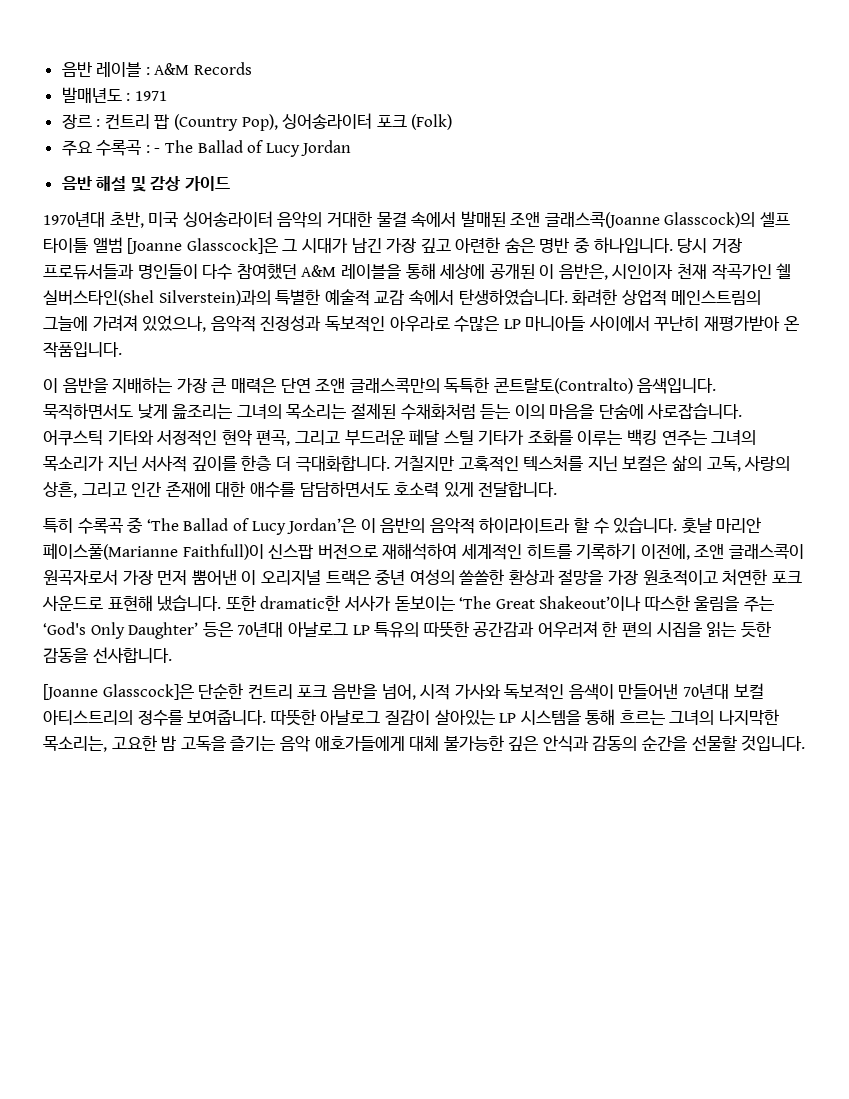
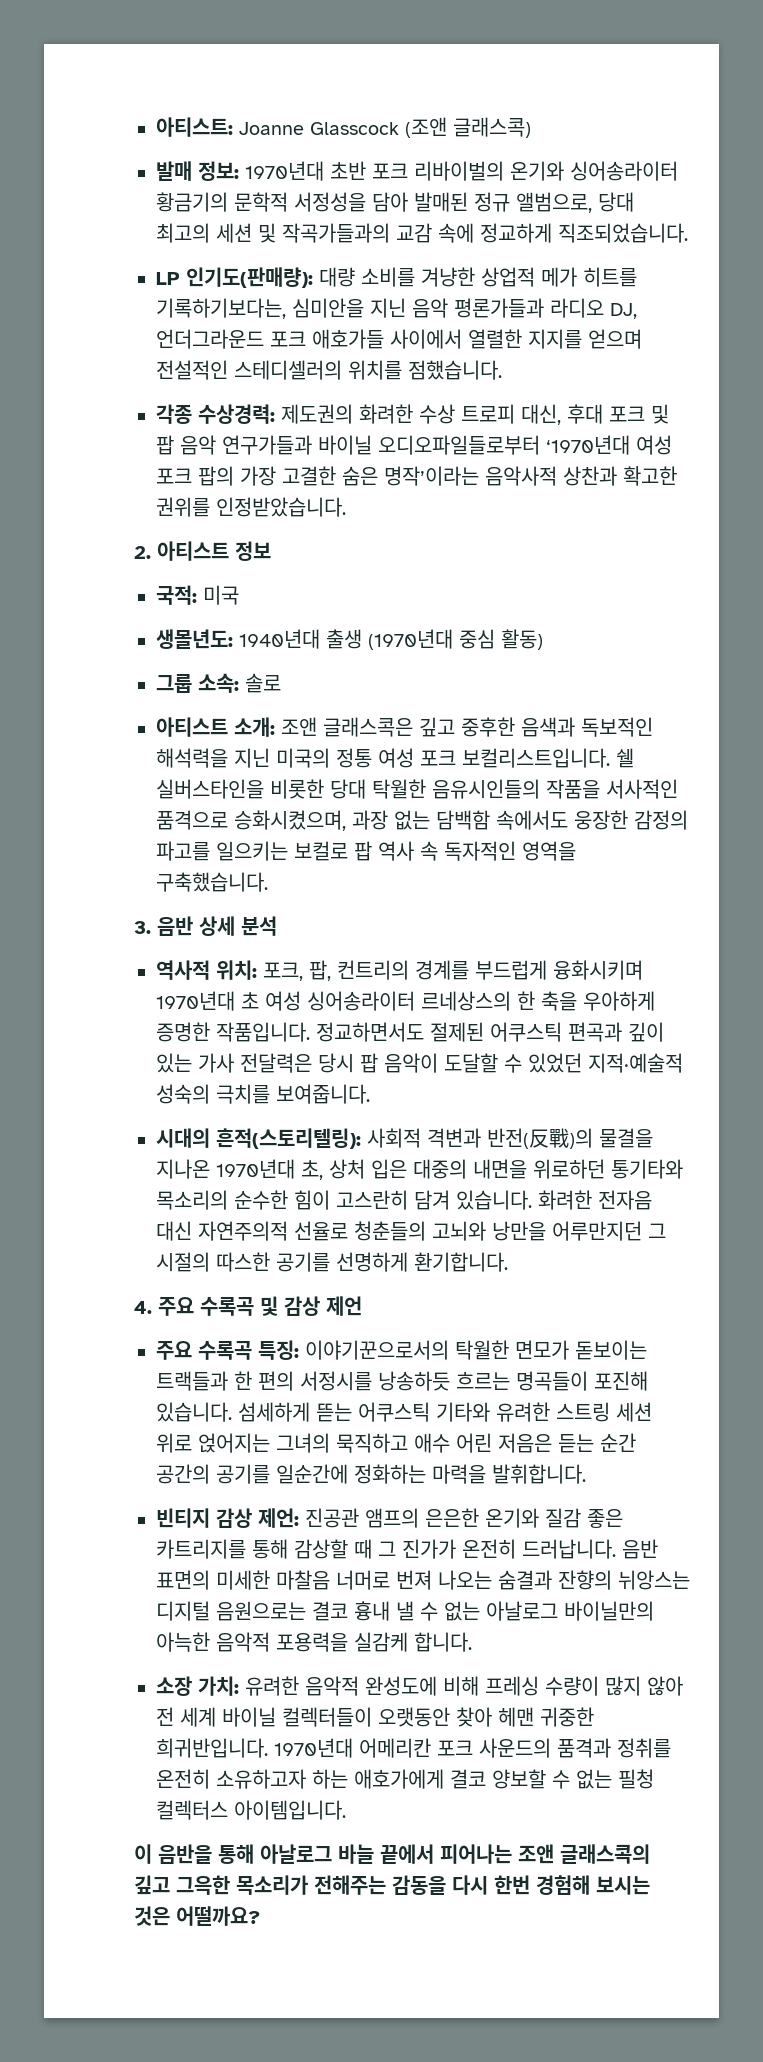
- 음반 레이블 : A&M Records
- 발매년도 : 1971
- 장르 : 컨트리 팝 (Country Pop), 싱어송라이터 포크 (Folk)
- 주요 수록곡 : - The Ballad of Lucy Jordan
- 음반 해설 및 감상 가이드
- 1970년대 초반, 미국 싱어송라이터 음악의 거대한 물결 속에서 발매된 조앤 글래스콕(Joanne Glasscock)의 셀프 타이틀 앨범 [Joanne Glasscock]은 그 시대가 남긴 가장 깊고 아련한 숨은 명반 중 하나입니다. 당시 거장 프로듀서들과 명인들이 다수 참여했던 A&M 레이블을 통해 세상에 공개된 이 음반은, 시인이자 천재 작곡가인 쉘 실버스타인(Shel Silverstein)과의 특별한 예술적 교감 속에서 탄생하였습니다. 화려한 상업적 메인스트림의 그늘에 가려져 있었으나, 음악적 진정성과 독보적인 아우라로 수많은 LP 마니아들 사이에서 꾸난히 재평가받아 온 작품입니다.
- 이 음반을 지배하는 가장 큰 매력은 단연 조앤 글래스콕만의 독특한 콘트랄토(Contralto) 음색입니다. 묵직하면서도 낮게 읊조리는 그녀의 목소리는 절제된 수채화처럼 듣는 이의 마음을 단숨에 사로잡습니다. 어쿠스틱 기타와 서정적인 현악 편곡, 그리고 부드러운 페달 스틸 기타가 조화를 이루는 백킹 연주는 그녀의 목소리가 지닌 서사적 깊이를 한층 더 극대화합니다. 거칠지만 고혹적인 텍스처를 지닌 보컬은 삶의 고독, 사랑의 상흔, 그리고 인간 존재에 대한 애수를 담담하면서도 호소력 있게 전달합니다.
- 특히 수록곡 중 ‘The Ballad of Lucy Jordan’은 이 음반의 음악적 하이라이트라 할 수 있습니다. 훗날 마리안 페이스풀(Marianne Faithfull)이 신스팝 버전으로 재해석하여 세계적인 히트를 기록하기 이전에, 조앤 글래스콕이 원곡자로서 가장 먼저 뿜어낸 이 오리지널 트랙은 중년 여성의 쓸쓸한 환상과 절망을 가장 원초적이고 처연한 포크 사운드로 표현해 냈습니다. 또한 dramatic한 서사가 돋보이는 ‘The Great Shakeout’이나 따스한 울림을 주는 ‘God's Only Daughter’ 등은 70년대 아날로그 LP 특유의 따뜻한 공간감과 어우러져 한 편의 시집을 읽는 듯한 감동을 선사합니다.
- [Joanne Glasscock]은 단순한 컨트리 포크 음반을 넘어, 시적 가사와 독보적인 음색이 만들어낸 70년대 보컬 아티스트리의 정수를 보여줍니다. 따뜻한 아날로그 질감이 살아있는 LP 시스템을 통해 흐르는 그녀의 나지막한 목소리는, 고요한 밤 고독을 즐기는 음악 애호가들에게 대체 불가능한 깊은 안식과 감동의 순간을 선물할 것입니다.
+ 아티스트: Joanne Glasscock (조앤 글래스콕)
+ 발매 정보: 1970년대 초반 포크 리바이벌의 온기와 싱어송라이터 황금기의 문학적 서정성을 담아 발매된 정규 앨범으로, 당대 최고의 세션 및 작곡가들과의 교감 속에 정교하게 직조되었습니다.
+ LP 인기도(판매량): 대량 소비를 겨냥한 상업적 메가 히트를 기록하기보다는, 심미안을 지닌 음악 평론가들과 라디오 DJ, 언더그라운드 포크 애호가들 사이에서 열렬한 지지를 얻으며 전설적인 스테디셀러의 위치를 점했습니다.
+ 각종 수상경력: 제도권의 화려한 수상 트로피 대신, 후대 포크 및 팝 음악 연구가들과 바이닐 오디오파일들로부터 ‘1970년대 여성 포크 팝의 가장 고결한 숨은 명작’이라는 음악사적 상찬과 확고한 권위를 인정받았습니다.
+ 2. 아티스트 정보
+ 국적: 미국
+ 생몰년도: 1940년대 출생 (1970년대 중심 활동)
+ 그룹 소속: 솔로
+ 아티스트 소개: 조앤 글래스콕은 깊고 중후한 음색과 독보적인 해석력을 지닌 미국의 정통 여성 포크 보컬리스트입니다. 쉘 실버스타인을 비롯한 당대 탁월한 음유시인들의 작품을 서사적인 품격으로 승화시켰으며, 과장 없는 담백함 속에서도 웅장한 감정의 파고를 일으키는 보컬로 팝 역사 속 독자적인 영역을 구축했습니다.
+ 3. 음반 상세 분석
+ 역사적 위치: 포크, 팝, 컨트리의 경계를 부드럽게 융화시키며 1970년대 초 여성 싱어송라이터 르네상스의 한 축을 우아하게 증명한 작품입니다. 정교하면서도 절제된 어쿠스틱 편곡과 깊이 있는 가사 전달력은 당시 팝 음악이 도달할 수 있었던 지적·예술적 성숙의 극치를 보여줍니다.
+ 시대의 흔적(스토리텔링): 사회적 격변과 반전(反戰)의 물결을 지나온 1970년대 초, 상처 입은 대중의 내면을 위로하던 통기타와 목소리의 순수한 힘이 고스란히 담겨 있습니다. 화려한 전자음 대신 자연주의적 선율로 청춘들의 고뇌와 낭만을 어루만지던 그 시절의 따스한 공기를 선명하게 환기합니다.
+ 4. 주요 수록곡 및 감상 제언
+ 주요 수록곡 특징: 이야기꾼으로서의 탁월한 면모가 돋보이는 트랙들과 한 편의 서정시를 낭송하듯 흐르는 명곡들이 포진해 있습니다. 섬세하게 뜯는 어쿠스틱 기타와 유려한 스트링 세션 위로 얹어지는 그녀의 묵직하고 애수 어린 저음은 듣는 순간 공간의 공기를 일순간에 정화하는 마력을 발휘합니다.
+ 빈티지 감상 제언: 진공관 앰프의 은은한 온기와 질감 좋은 카트리지를 통해 감상할 때 그 진가가 온전히 드러납니다. 음반 표면의 미세한 마찰음 너머로 번져 나오는 숨결과 잔향의 뉘앙스는 디지털 음원으로는 결코 흉내 낼 수 없는 아날로그 바이닐만의 아늑한 음악적 포용력을 실감케 합니다.
+ 소장 가치: 유려한 음악적 완성도에 비해 프레싱 수량이 많지 않아 전 세계 바이닐 컬렉터들이 오랫동안 찾아 헤맨 귀중한 희귀반입니다. 1970년대 어메리칸 포크 사운드의 품격과 정취를 온전히 소유하고자 하는 애호가에게 결코 양보할 수 없는 필청 컬렉터스 아이템입니다.
+ 이 음반을 통해 아날로그 바늘 끝에서 피어나는 조앤 글래스콕의 깊고 그윽한 목소리가 전해주는 감동을 다시 한번 경험해 보시는 것은 어떨까요?

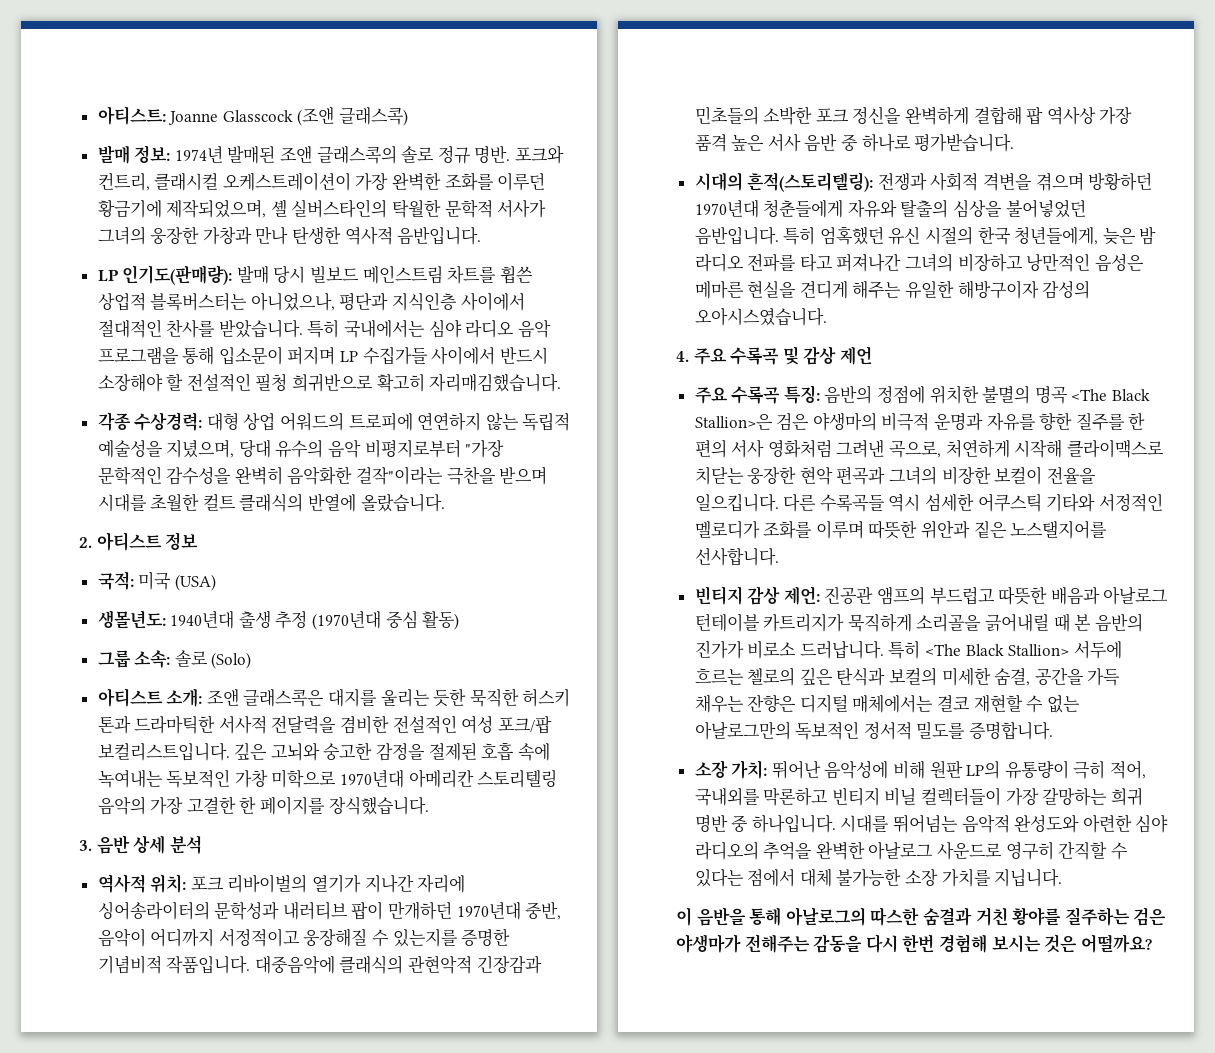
- 발매 정보: 1970년대 초반 포크 리바이벌의 온기와 싱어송라이터 황금기의 문학적 서정성을 담아 발매된 정규 앨범으로, 당대 최고의 세션 및 작곡가들과의 교감 속에 정교하게 직조되었습니다.
- LP 인기도(판매량): 대량 소비를 겨냥한 상업적 메가 히트를 기록하기보다는, 심미안을 지닌 음악 평론가들과 라디오 DJ, 언더그라운드 포크 애호가들 사이에서 열렬한 지지를 얻으며 전설적인 스테디셀러의 위치를 점했습니다.
- 각종 수상경력: 제도권의 화려한 수상 트로피 대신, 후대 포크 및 팝 음악 연구가들과 바이닐 오디오파일들로부터 ‘1970년대 여성 포크 팝의 가장 고결한 숨은 명작’이라는 음악사적 상찬과 확고한 권위를 인정받았습니다.
+ 발매 정보: 1974년 발매된 조앤 글래스콕의 솔로 정규 명반. 포크와 컨트리, 클래시컬 오케스트레이션이 가장 완벽한 조화를 이루던 황금기에 제작되었으며, 셸 실버스타인의 탁월한 문학적 서사가 그녀의 웅장한 가창과 만나 탄생한 역사적 음반입니다.
+ LP 인기도(판매량): 발매 당시 빌보드 메인스트림 차트를 휩쓴 상업적 블록버스터는 아니었으나, 평단과 지식인층 사이에서 절대적인 찬사를 받았습니다. 특히 국내에서는 심야 라디오 음악 프로그램을 통해 입소문이 퍼지며 LP 수집가들 사이에서 반드시 소장해야 할 전설적인 필청 희귀반으로 확고히 자리매김했습니다.
+ 각종 수상경력: 대형 상업 어워드의 트로피에 연연하지 않는 독립적 예술성을 지녔으며, 당대 유수의 음악 비평지로부터 "가장 문학적인 감수성을 완벽히 음악화한 걸작"이라는 극찬을 받으며 시대를 초월한 컬트 클래식의 반열에 올랐습니다.
- 국적: 미국
+ 국적: 미국 (USA)
- 생몰년도: 1940년대 출생 (1970년대 중심 활동)
+ 생몰년도: 1940년대 출생 추정 (1970년대 중심 활동)
- 그룹 소속: 솔로
+ 그룹 소속: 솔로 (Solo)
- 아티스트 소개: 조앤 글래스콕은 깊고 중후한 음색과 독보적인 해석력을 지닌 미국의 정통 여성 포크 보컬리스트입니다. 쉘 실버스타인을 비롯한 당대 탁월한 음유시인들의 작품을 서사적인 품격으로 승화시켰으며, 과장 없는 담백함 속에서도 웅장한 감정의 파고를 일으키는 보컬로 팝 역사 속 독자적인 영역을 구축했습니다.
+ 아티스트 소개: 조앤 글래스콕은 대지를 울리는 듯한 묵직한 허스키 톤과 드라마틱한 서사적 전달력을 겸비한 전설적인 여성 포크/팝 보컬리스트입니다. 깊은 고뇌와 숭고한 감정을 절제된 호흡 속에 녹여내는 독보적인 가창 미학으로 1970년대 아메리칸 스토리텔링 음악의 가장 고결한 한 페이지를 장식했습니다.
- 역사적 위치: 포크, 팝, 컨트리의 경계를 부드럽게 융화시키며 1970년대 초 여성 싱어송라이터 르네상스의 한 축을 우아하게 증명한 작품입니다. 정교하면서도 절제된 어쿠스틱 편곡과 깊이 있는 가사 전달력은 당시 팝 음악이 도달할 수 있었던 지적·예술적 성숙의 극치를 보여줍니다.
- 시대의 흔적(스토리텔링): 사회적 격변과 반전(反戰)의 물결을 지나온 1970년대 초, 상처 입은 대중의 내면을 위로하던 통기타와 목소리의 순수한 힘이 고스란히 담겨 있습니다. 화려한 전자음 대신 자연주의적 선율로 청춘들의 고뇌와 낭만을 어루만지던 그 시절의 따스한 공기를 선명하게 환기합니다.
+ 역사적 위치: 포크 리바이벌의 열기가 지나간 자리에 싱어송라이터의 문학성과 내러티브 팝이 만개하던 1970년대 중반, 음악이 어디까지 서정적이고 웅장해질 수 있는지를 증명한 기념비적 작품입니다. 대중음악에 클래식의 관현악적 긴장감과 민초들의 소박한 포크 정신을 완벽하게 결합해 팝 역사상 가장 품격 높은 서사 음반 중 하나로 평가받습니다.
+ 시대의 흔적(스토리텔링): 전쟁과 사회적 격변을 겪으며 방황하던 1970년대 청춘들에게 자유와 탈출의 심상을 불어넣었던 음반입니다. 특히 엄혹했던 유신 시절의 한국 청년들에게, 늦은 밤 라디오 전파를 타고 퍼져나간 그녀의 비장하고 낭만적인 음성은 메마른 현실을 견디게 해주는 유일한 해방구이자 감성의 오아시스였습니다.
- 주요 수록곡 특징: 이야기꾼으로서의 탁월한 면모가 돋보이는 트랙들과 한 편의 서정시를 낭송하듯 흐르는 명곡들이 포진해 있습니다. 섬세하게 뜯는 어쿠스틱 기타와 유려한 스트링 세션 위로 얹어지는 그녀의 묵직하고 애수 어린 저음은 듣는 순간 공간의 공기를 일순간에 정화하는 마력을 발휘합니다.
+ 주요 수록곡 특징: 음반의 정점에 위치한 불멸의 명곡 <The Black Stallion>은 검은 야생마의 비극적 운명과 자유를 향한 질주를 한 편의 서사 영화처럼 그려낸 곡으로, 처연하게 시작해 클라이맥스로 치닫는 웅장한 현악 편곡과 그녀의 비장한 보컬이 전율을 일으킵니다. 다른 수록곡들 역시 섬세한 어쿠스틱 기타와 서정적인 멜로디가 조화를 이루며 따뜻한 위안과 짙은 노스탤지어를 선사합니다.
- 빈티지 감상 제언: 진공관 앰프의 은은한 온기와 질감 좋은 카트리지를 통해 감상할 때 그 진가가 온전히 드러납니다. 음반 표면의 미세한 마찰음 너머로 번져 나오는 숨결과 잔향의 뉘앙스는 디지털 음원으로는 결코 흉내 낼 수 없는 아날로그 바이닐만의 아늑한 음악적 포용력을 실감케 합니다.
- 소장 가치: 유려한 음악적 완성도에 비해 프레싱 수량이 많지 않아 전 세계 바이닐 컬렉터들이 오랫동안 찾아 헤맨 귀중한 희귀반입니다. 1970년대 어메리칸 포크 사운드의 품격과 정취를 온전히 소유하고자 하는 애호가에게 결코 양보할 수 없는 필청 컬렉터스 아이템입니다.
- 이 음반을 통해 아날로그 바늘 끝에서 피어나는 조앤 글래스콕의 깊고 그윽한 목소리가 전해주는 감동을 다시 한번 경험해 보시는 것은 어떨까요?
+ 빈티지 감상 제언: 진공관 앰프의 부드럽고 따뜻한 배음과 아날로그 턴테이블 카트리지가 묵직하게 소리골을 긁어내릴 때 본 음반의 진가가 비로소 드러납니다. 특히 <The Black Stallion> 서두에 흐르는 첼로의 깊은 탄식과 보컬의 미세한 숨결, 공간을 가득 채우는 잔향은 디지털 매체에서는 결코 재현할 수 없는 아날로그만의 독보적인 정서적 밀도를 증명합니다.
+ 소장 가치: 뛰어난 음악성에 비해 원판 LP의 유통량이 극히 적어, 국내외를 막론하고 빈티지 비닐 컬렉터들이 가장 갈망하는 희귀 명반 중 하나입니다. 시대를 뛰어넘는 음악적 완성도와 아련한 심야 라디오의 추억을 완벽한 아날로그 사운드로 영구히 간직할 수 있다는 점에서 대체 불가능한 소장 가치를 지닙니다.
+ 이 음반을 통해 아날로그의 따스한 숨결과 거친 황야를 질주하는 검은 야생마가 전해주는 감동을 다시 한번 경험해 보시는 것은 어떨까요?

